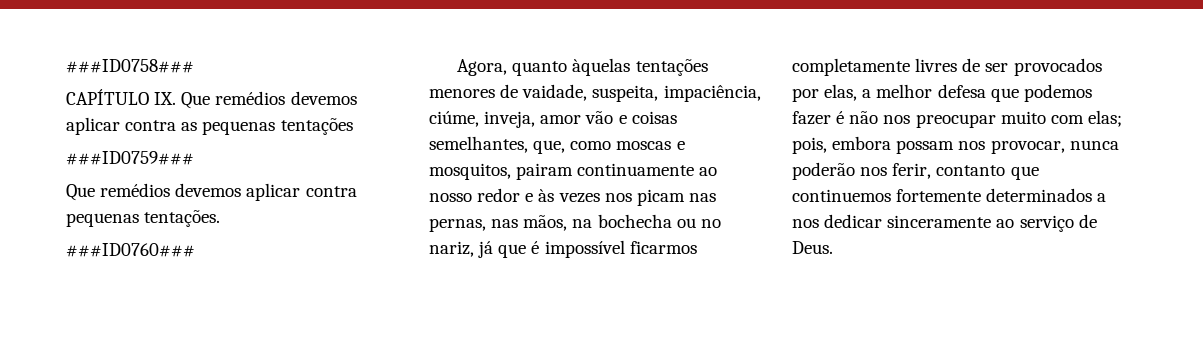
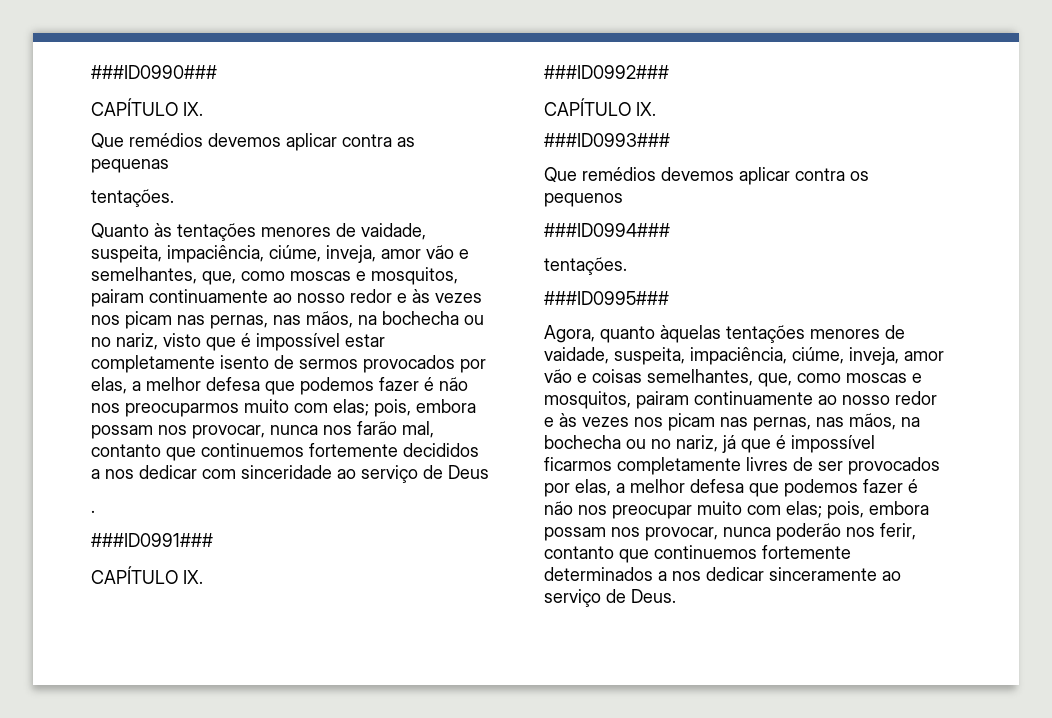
- ###ID0758###
- CAPÍTULO IX. Que remédios devemos aplicar contra as pequenas tentações
- ###ID0759###
- Que remédios devemos aplicar contra pequenas tentações.
- ###ID0760###
+ ###ID0990###
+ CAPÍTULO IX.
+ Que remédios devemos aplicar contra as pequenas
+ tentações.
+ Quanto às tentações menores de vaidade, suspeita, impaciência, ciúme, inveja, amor vão e semelhantes, que, como moscas e mosquitos, pairam continuamente ao nosso redor e às vezes nos picam nas pernas, nas mãos, na bochecha ou no nariz, visto que é impossível estar completamente isento de sermos provocados por elas, a melhor defesa que podemos fazer é não nos preocuparmos muito com elas; pois, embora possam nos provocar, nunca nos farão mal, contanto que continuemos fortemente decididos a nos dedicar com sinceridade ao serviço de Deus
+ .
+ ###ID0991###
+ CAPÍTULO IX.
+ ###ID0992###
+ CAPÍTULO IX.
+ ###ID0993###
+ Que remédios devemos aplicar contra os pequenos
+ ###ID0994###
+ tentações.
+ ###ID0995###

